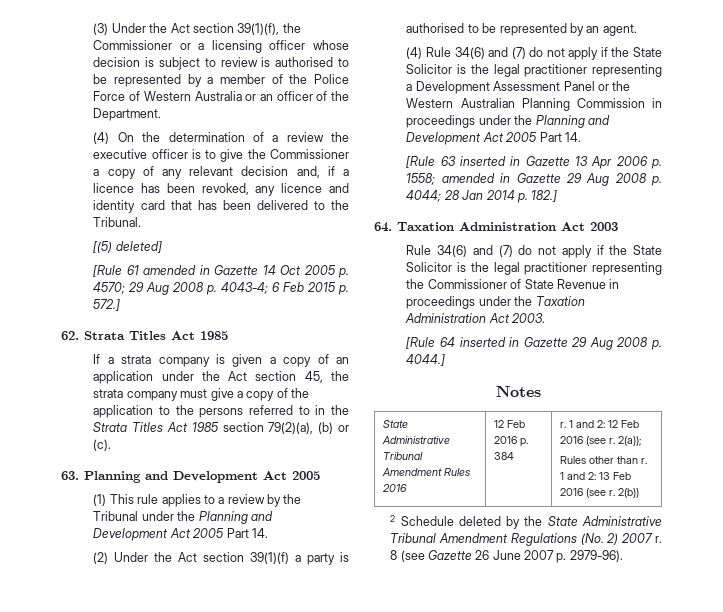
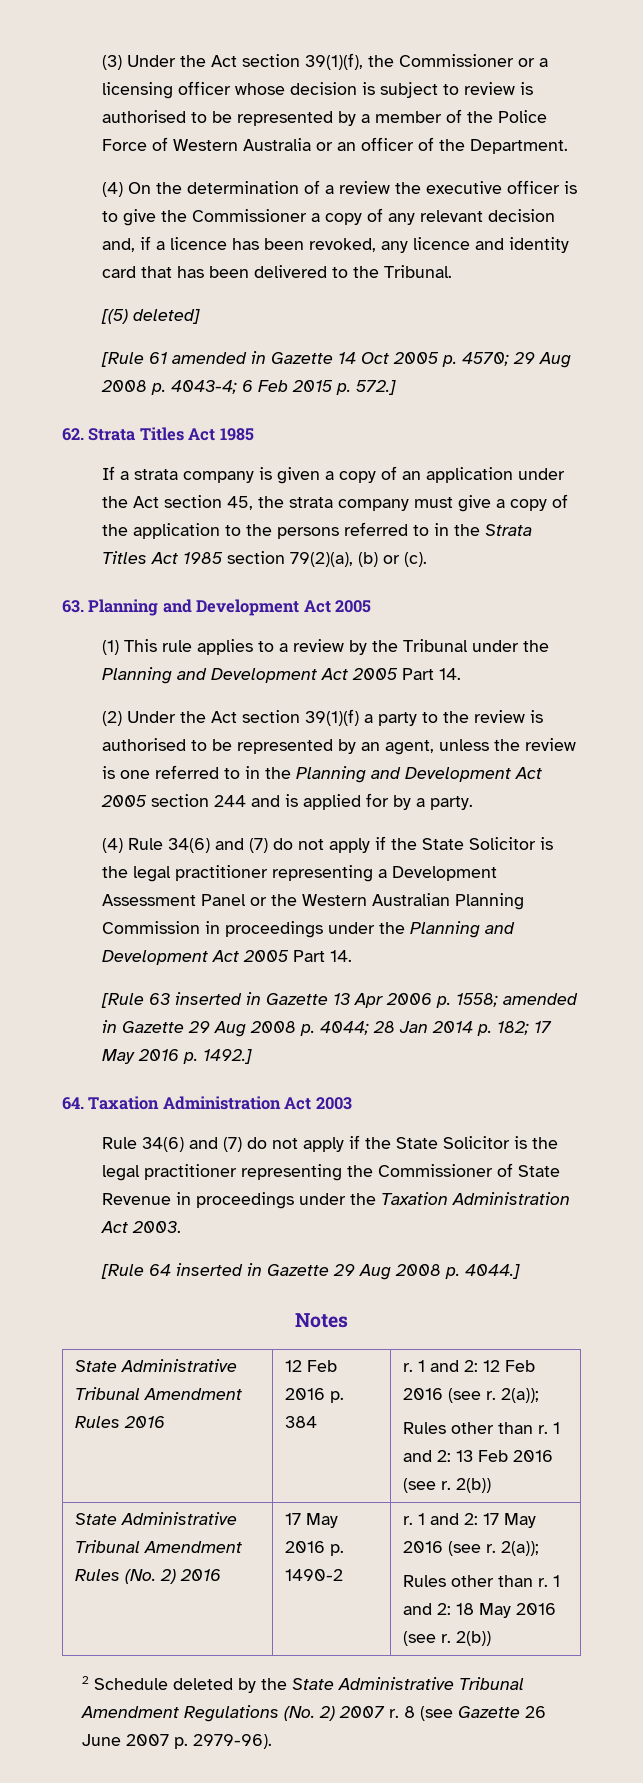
- (2) Under the Act section 39(1)(f) a party is authorised to be represented by an agent.
+ (2) Under the Act section 39(1)(f) a party to the review is authorised to be represented by an agent, unless the review is one referred to in the Planning and Development Act 2005 section 244 and is applied for by a party.
- [Rule 63 inserted in Gazette 13 Apr 2006 p. 1558; amended in Gazette 29 Aug 2008 p. 4044; 28 Jan 2014 p. 182.]
+ [Rule 63 inserted in Gazette 13 Apr 2006 p. 1558; amended in Gazette 29 Aug 2008 p. 4044; 28 Jan 2014 p. 182; 17 May 2016 p. 1492.]
+ State Administrative Tribunal Amendment Rules (No. 2) 2016 | 17 May 2016 p. 1490-2 | r. 1 and 2: 17 May 2016 (see r. 2(a));
+ Rules other than r. 1 and 2: 18 May 2016 (see r. 2(b))

